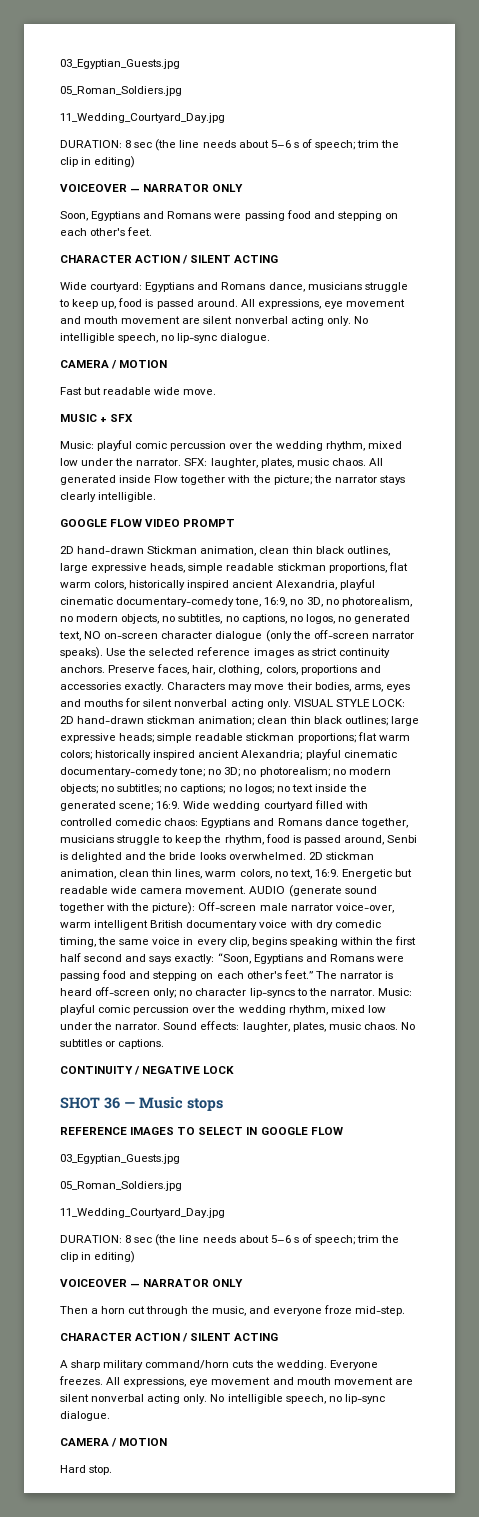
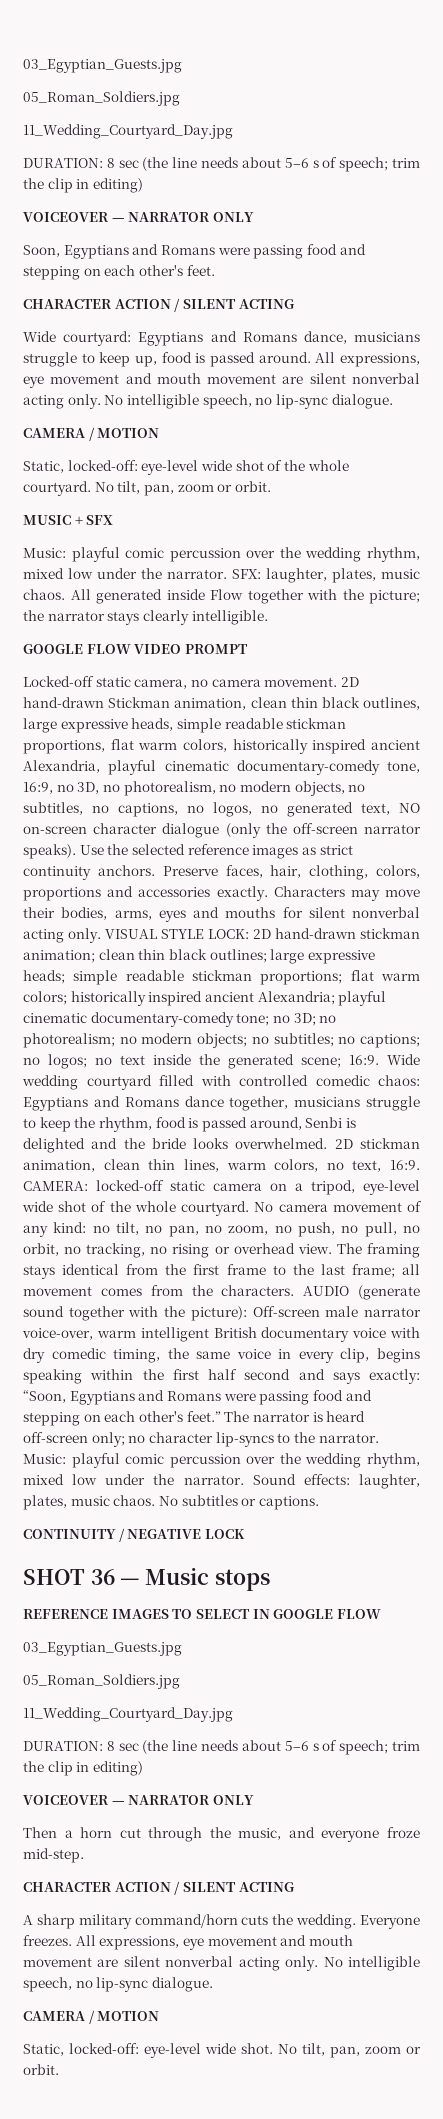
- Fast but readable wide move.
+ Static, locked-off: eye-level wide shot of the whole courtyard. No tilt, pan, zoom or orbit.
+ Locked-off static camera, no camera movement.
- Energetic but readable wide camera movement.
+ CAMERA: locked-off static camera on a tripod, eye-level wide shot of the whole courtyard. No camera movement of any kind: no tilt, no pan, no zoom, no push, no pull, no orbit, no tracking, no rising or overhead view. The framing stays identical from the first frame to the last frame; all movement comes from the characters.
- Hard stop.
+ Static, locked-off: eye-level wide shot. No tilt, pan, zoom or orbit.

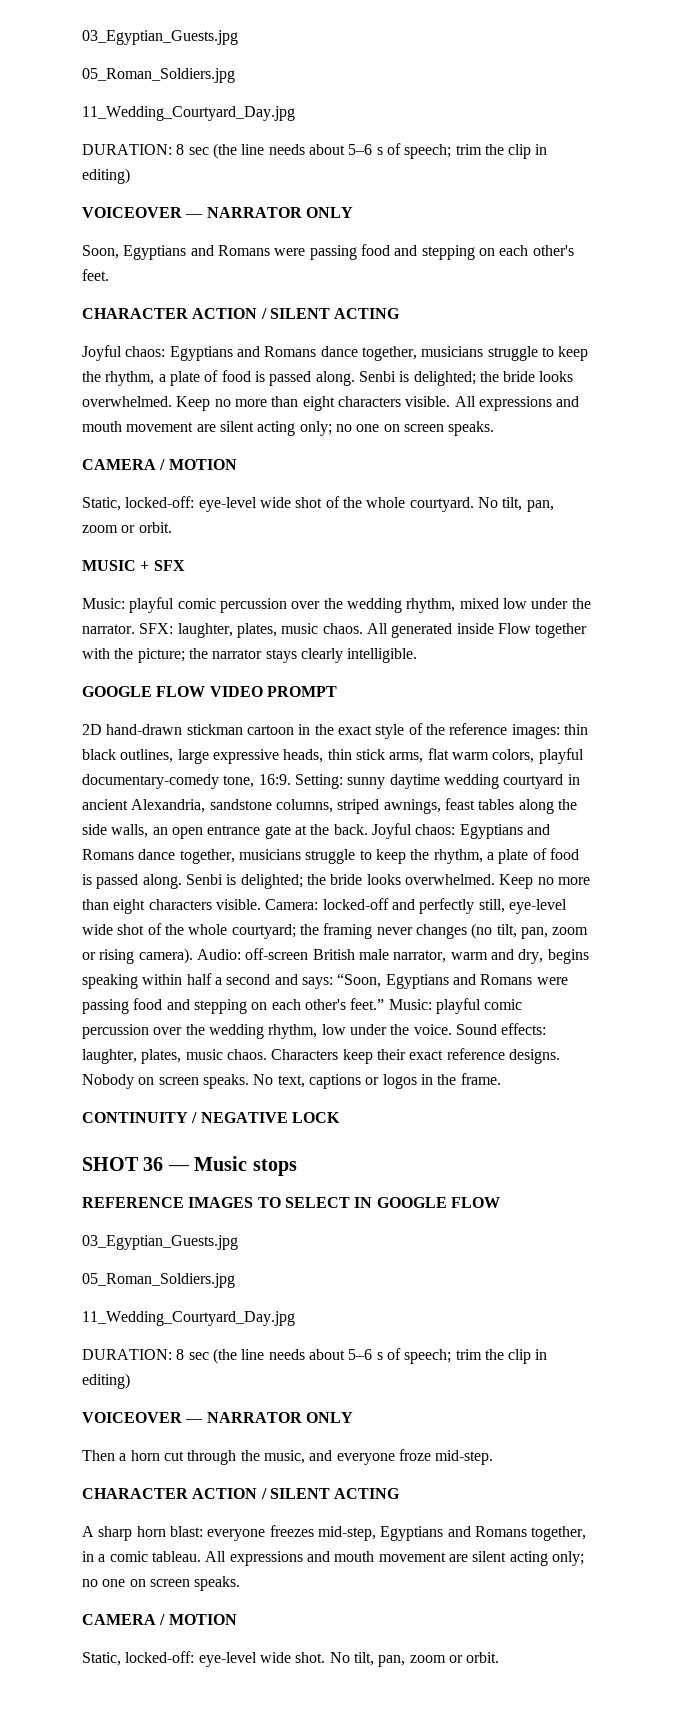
- Wide courtyard: Egyptians and Romans dance, musicians struggle to keep up, food is passed around. All expressions, eye movement and mouth movement are silent nonverbal acting only. No intelligible speech, no lip-sync dialogue.
+ Joyful chaos: Egyptians and Romans dance together, musicians struggle to keep the rhythm, a plate of food is passed along. Senbi is delighted; the bride looks overwhelmed. Keep no more than eight characters visible. All expressions and mouth movement are silent acting only; no one on screen speaks.
- Locked-off static camera, no camera movement. 2D hand-drawn Stickman animation, clean thin black outlines, large expressive heads, simple readable stickman proportions, flat warm colors, historically inspired ancient Alexandria, playful cinematic documentary-comedy tone, 16:9, no 3D, no photorealism, no modern objects, no subtitles, no captions, no logos, no generated text, NO on-screen character dialogue (only the off-screen narrator speaks). Use the selected reference images as strict continuity anchors. Preserve faces, hair, clothing, colors, proportions and accessories exactly. Characters may move their bodies, arms, eyes and mouths for silent nonverbal acting only. VISUAL STYLE LOCK: 2D hand-drawn stickman animation; clean thin black outlines; large expressive heads; simple readable stickman proportions; flat warm colors; historically inspired ancient Alexandria; playful cinematic documentary-comedy tone; no 3D; no photorealism; no modern objects; no subtitles; no captions; no logos; no text inside the generated scene; 16:9. Wide wedding courtyard filled with controlled comedic chaos: Egyptians and Romans dance together, musicians struggle to keep the rhythm, food is passed around, Senbi is delighted and the bride looks overwhelmed. 2D stickman animation, clean thin lines, warm colors, no text, 16:9. CAMERA: locked-off static camera on a tripod, eye-level wide shot of the whole courtyard. No camera movement of any kind: no tilt, no pan, no zoom, no push, no pull, no orbit, no tracking, no rising or overhead view. The framing stays identical from the first frame to the last frame; all movement comes from the characters. AUDIO (generate sound together with the picture): Off-screen male narrator voice-over, warm intelligent British documentary voice with dry comedic timing, the same voice in every clip, begins speaking within the first half second and says exactly: “Soon, Egyptians and Romans were passing food and stepping on each other's feet.”
+ 2D hand-drawn stickman cartoon in the exact style of the reference images: thin black outlines, large expressive heads, thin stick arms, flat warm colors, playful documentary-comedy tone, 16:9. Setting: sunny daytime wedding courtyard in ancient Alexandria, sandstone columns, striped awnings, feast tables along the side walls, an open entrance gate at the back. Joyful chaos: Egyptians and Romans dance together, musicians struggle to keep the rhythm, a plate of food is passed along. Senbi is delighted; the bride looks overwhelmed. Keep no more than eight characters visible. Camera: locked-off and perfectly still, eye-level wide shot of the whole courtyard; the framing never changes (no tilt, pan, zoom or rising camera). Audio: off-screen British male narrator, warm and dry, begins speaking within half a second and says: “Soon, Egyptians and Romans were passing food and stepping on each other's feet.”
- The narrator is heard off-screen only; no character lip-syncs to the narrator. Music: playful comic percussion over the wedding rhythm, mixed low under the narrator.
+ Music: playful comic percussion over the wedding rhythm, low under the voice.
- No subtitles or captions.
+ Characters keep their exact reference designs. Nobody on screen speaks. No text, captions or logos in the frame.
- A sharp military command/horn cuts the wedding. Everyone freezes. All expressions, eye movement and mouth movement are silent nonverbal acting only. No intelligible speech, no lip-sync dialogue.
+ A sharp horn blast: everyone freezes mid-step, Egyptians and Romans together, in a comic tableau. All expressions and mouth movement are silent acting only; no one on screen speaks.

